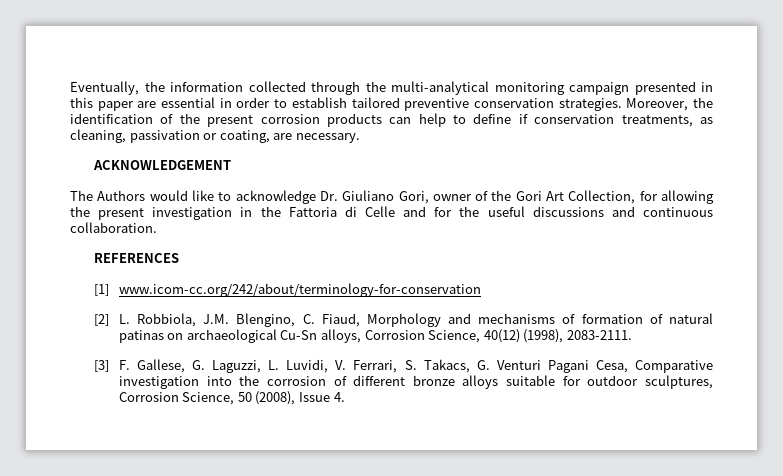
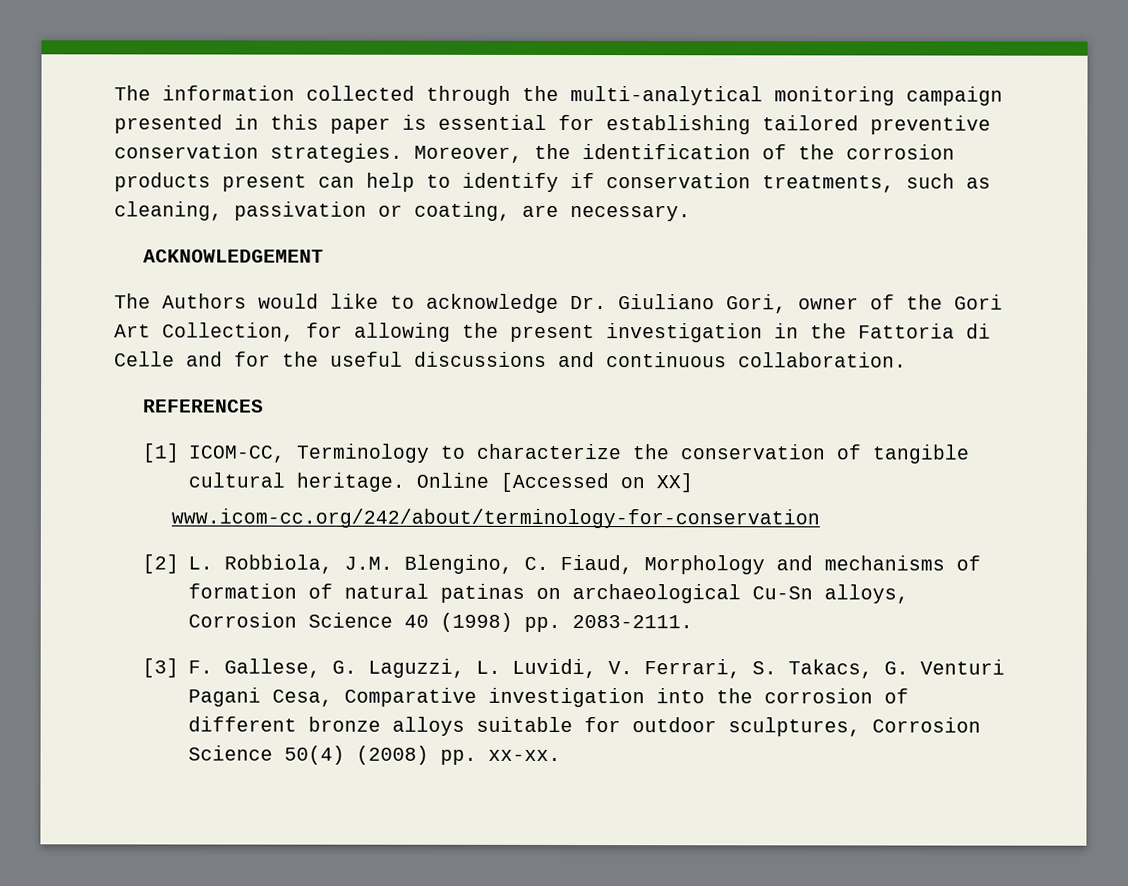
- Eventually, the information collected through the multi-analytical monitoring campaign presented in this paper are essential in order to establish tailored preventive conservation strategies.
+ The information collected through the multi-analytical monitoring campaign presented in this paper is essential for establishing tailored preventive conservation strategies.
- Moreover, the identification of the present corrosion products can help to define if conservation treatments, as cleaning, passivation or coating, are necessary.
+ Moreover, the identification of the corrosion products present can help to identify if conservation treatments, such as cleaning, passivation or coating, are necessary.
- [1] www.icom-cc.org/242/about/terminology-for-conservation
+ [1] ICOM-CC, Terminology to characterize the conservation of tangible cultural heritage. Online [Accessed on XX]
+ www.icom-cc.org/242/about/terminology-for-conservation
- [2] L. Robbiola, J.M. Blengino, C. Fiaud, Morphology and mechanisms of formation of natural patinas on archaeological Cu-Sn alloys, Corrosion Science, 40(12) (1998), 2083-2111.
+ [2] L. Robbiola, J.M. Blengino, C. Fiaud, Morphology and mechanisms of formation of natural patinas on archaeological Cu-Sn alloys, Corrosion Science 40 (1998) pp. 2083-2111.
- [3] F. Gallese, G. Laguzzi, L. Luvidi, V. Ferrari, S. Takacs, G. Venturi Pagani Cesa, Comparative investigation into the corrosion of different bronze alloys suitable for outdoor sculptures, Corrosion Science, 50 (2008), Issue 4.
+ [3] F. Gallese, G. Laguzzi, L. Luvidi, V. Ferrari, S. Takacs, G. Venturi Pagani Cesa, Comparative investigation into the corrosion of different bronze alloys suitable for outdoor sculptures, Corrosion Science 50(4) (2008) pp. xx-xx.

